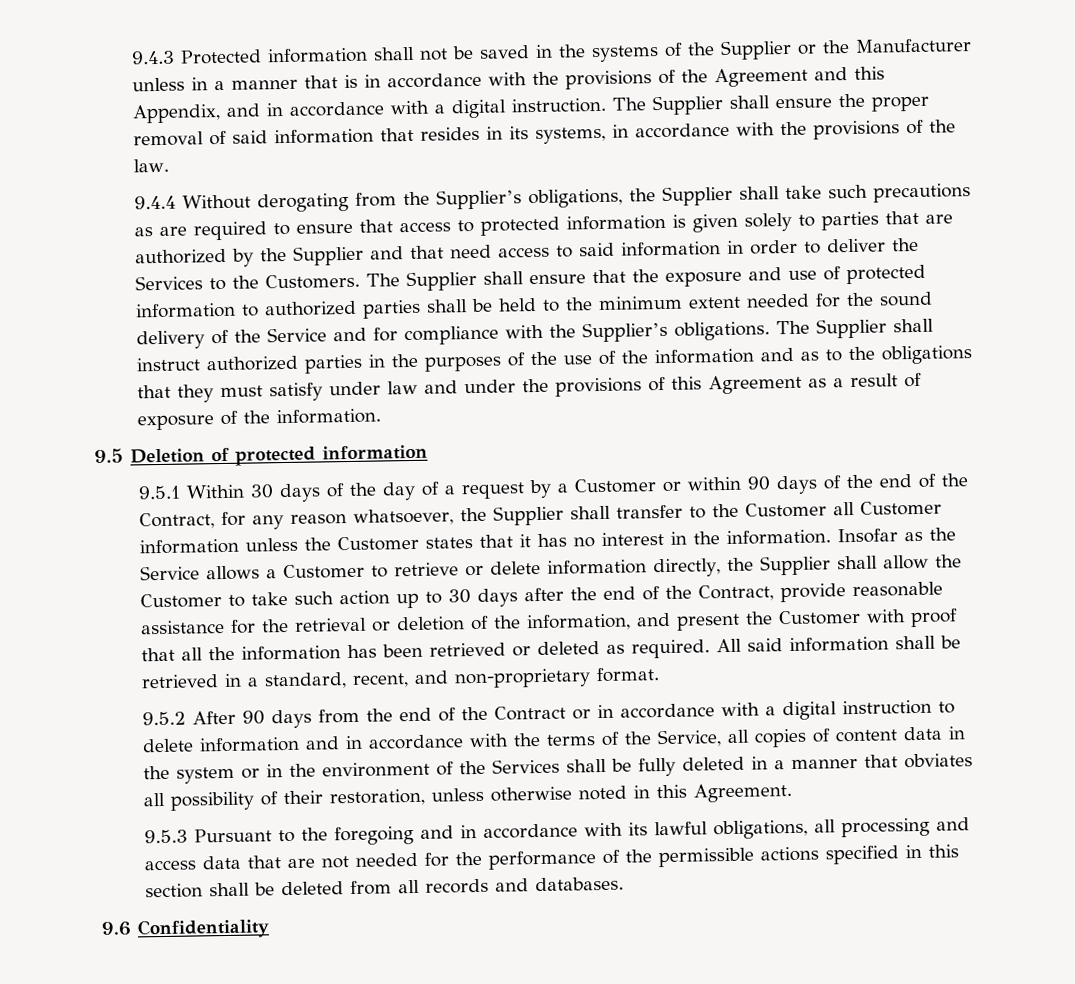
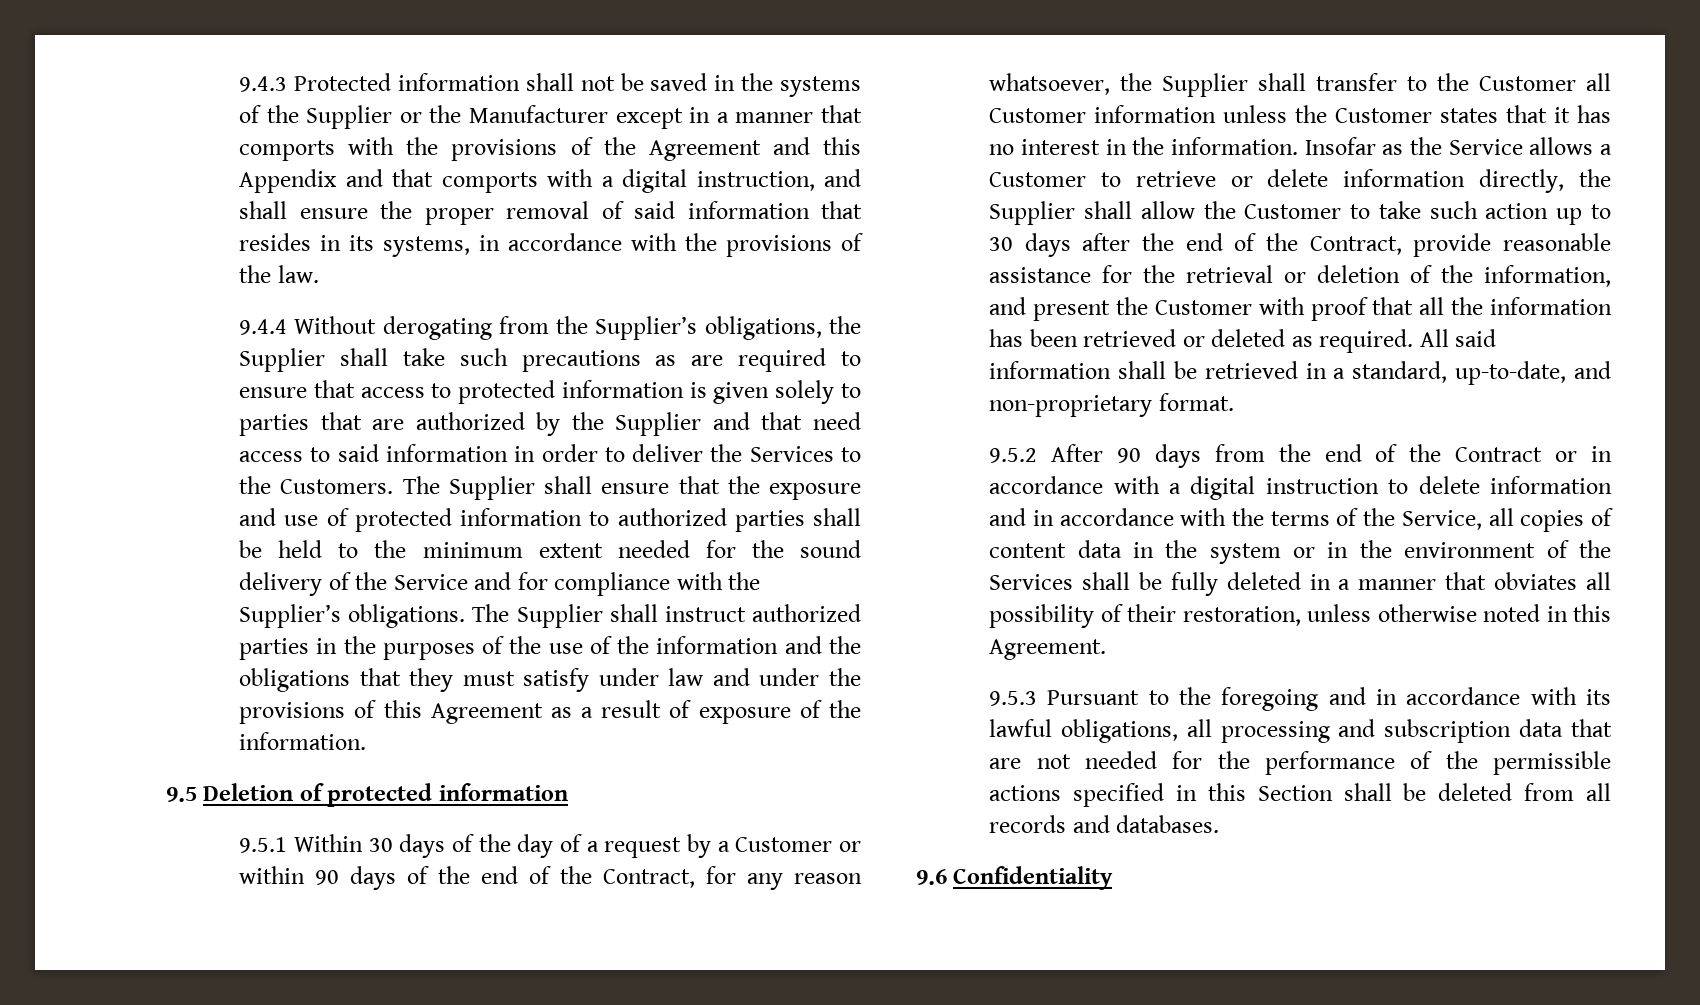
- 9.4.3 Protected information shall not be saved in the systems of the Supplier or the Manufacturer unless in a manner that is in accordance with the provisions of the Agreement and this Appendix, and in accordance with a digital instruction. The Supplier shall ensure the proper removal of said information that resides in its systems, in accordance with the provisions of the law.
+ 9.4.3 Protected information shall not be saved in the systems of the Supplier or the Manufacturer except in a manner that comports with the provisions of the Agreement and this Appendix and that comports with a digital instruction, and shall ensure the proper removal of said information that resides in its systems, in accordance with the provisions of the law.
- The Supplier shall instruct authorized parties in the purposes of the use of the information and as to the obligations that they must satisfy under law and under the provisions of this Agreement as a result of exposure of the information.
+ The Supplier shall instruct authorized parties in the purposes of the use of the information and the obligations that they must satisfy under law and under the provisions of this Agreement as a result of exposure of the information.
- All said information shall be retrieved in a standard, recent, and non-proprietary format.
+ All said information shall be retrieved in a standard, up-to-date, and non-proprietary format.
- 9.5.3 Pursuant to the foregoing and in accordance with its lawful obligations, all processing and access data that are not needed for the performance of the permissible actions specified in this section shall be deleted from all records and databases.
+ 9.5.3 Pursuant to the foregoing and in accordance with its lawful obligations, all processing and subscription data that are not needed for the performance of the permissible actions specified in this Section shall be deleted from all records and databases.

